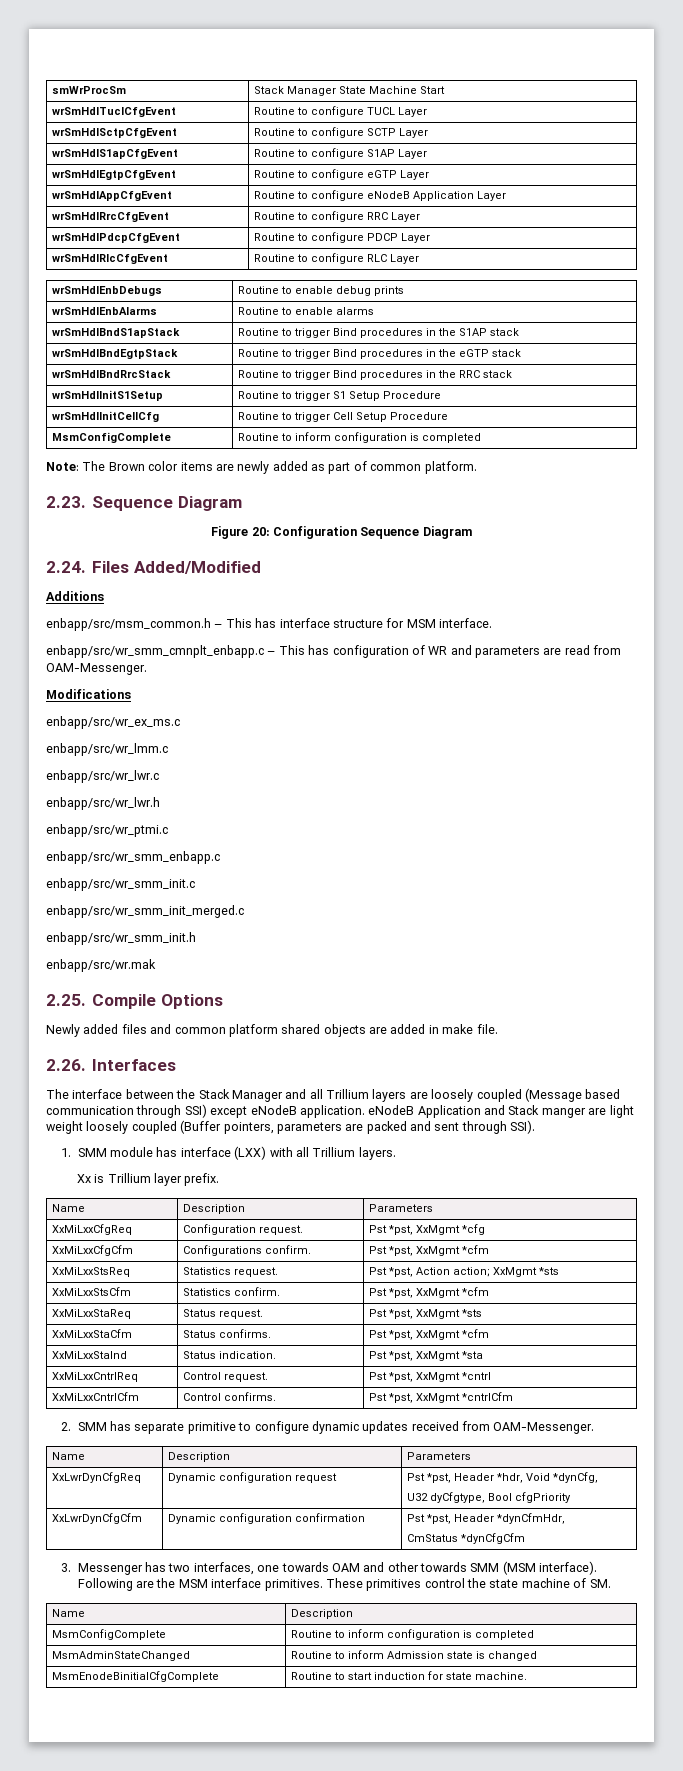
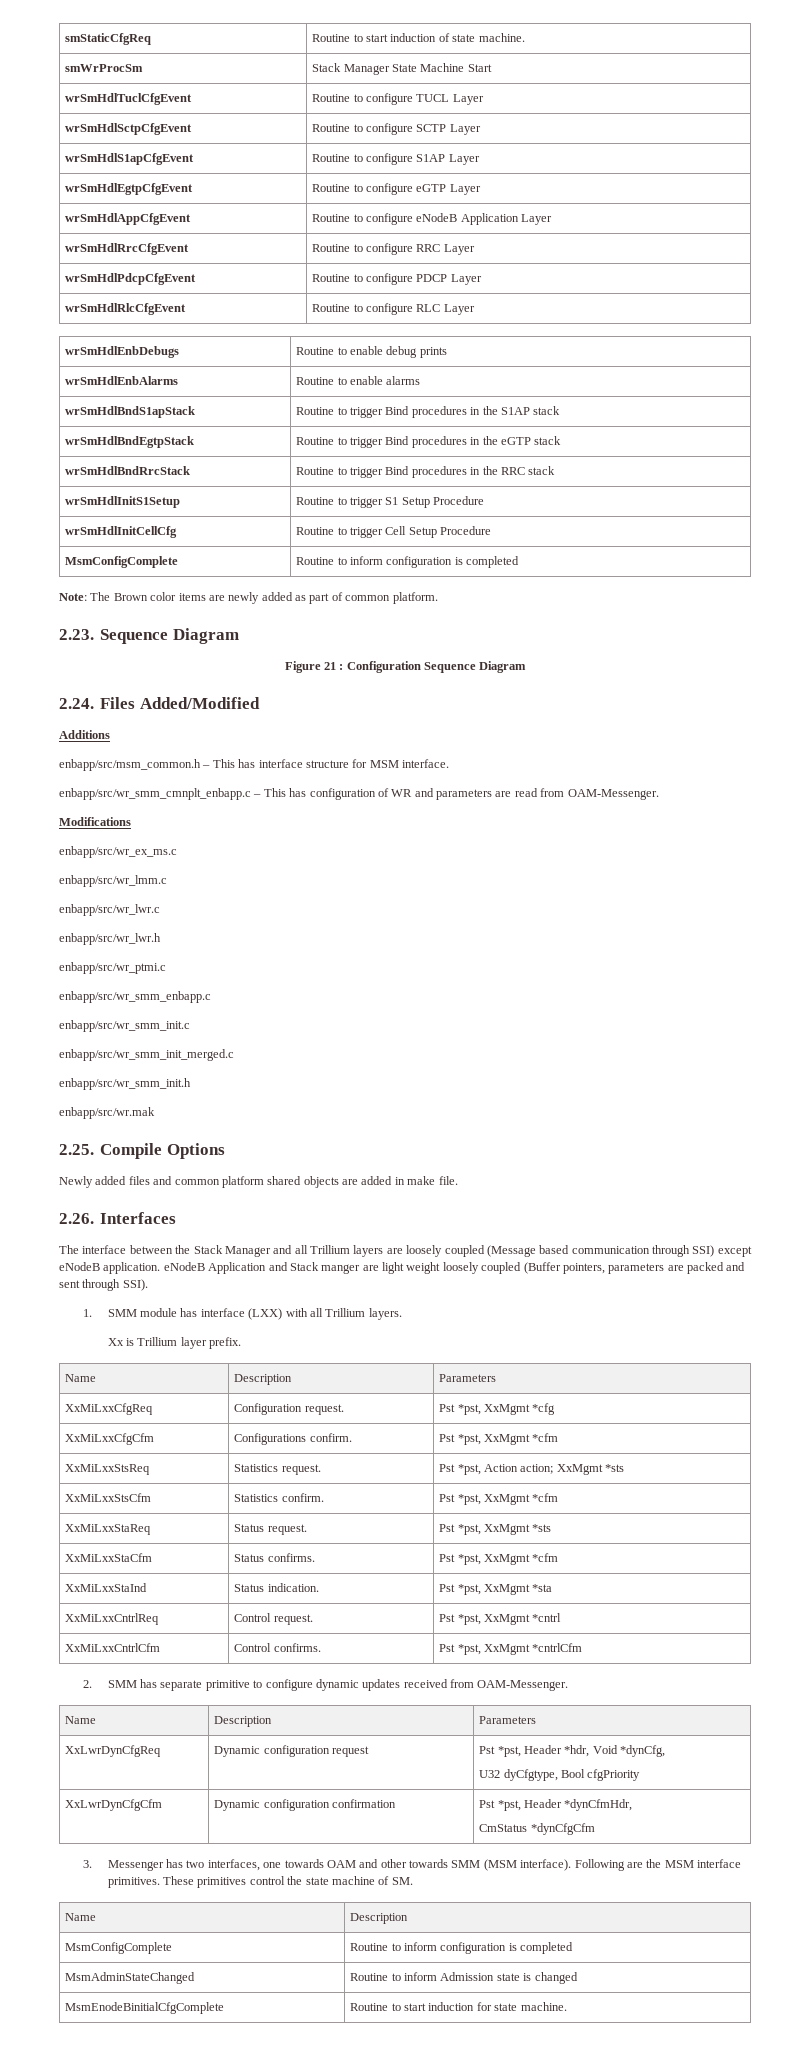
+ smStaticCfgReq | Routine to start induction of state machine.
- Figure 20: Configuration Sequence Diagram
+ Figure 21 : Configuration Sequence Diagram

